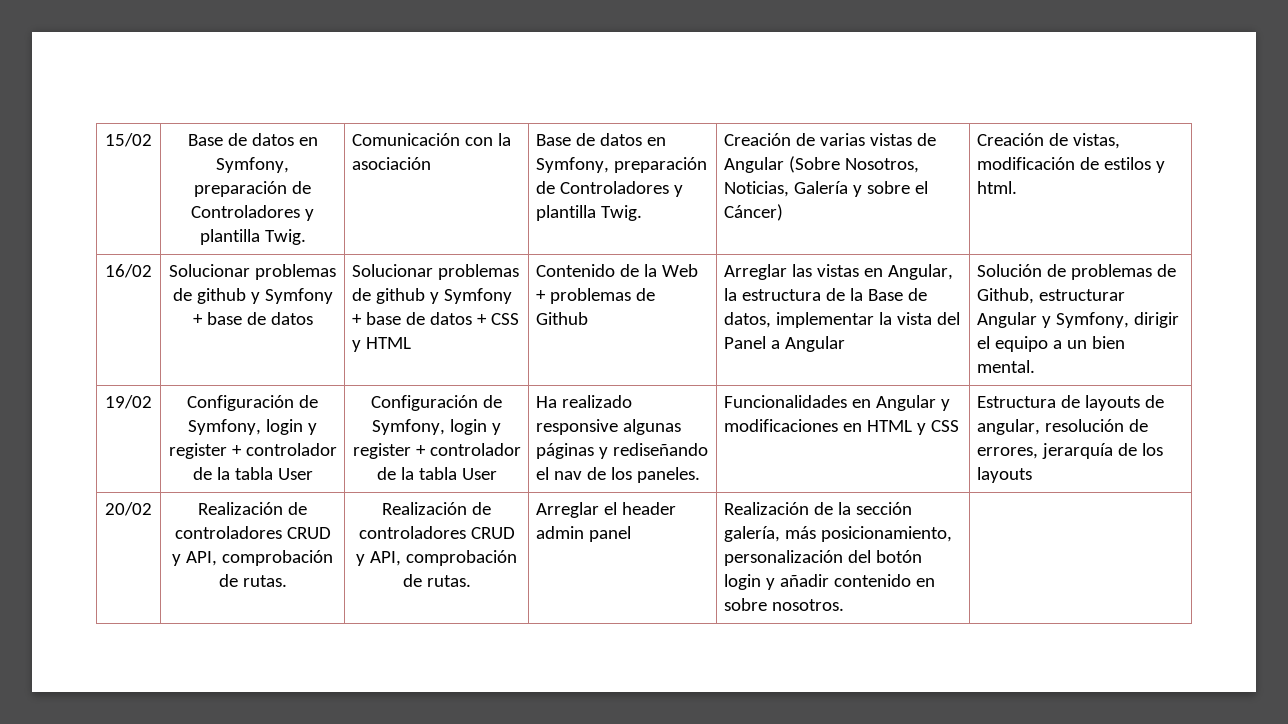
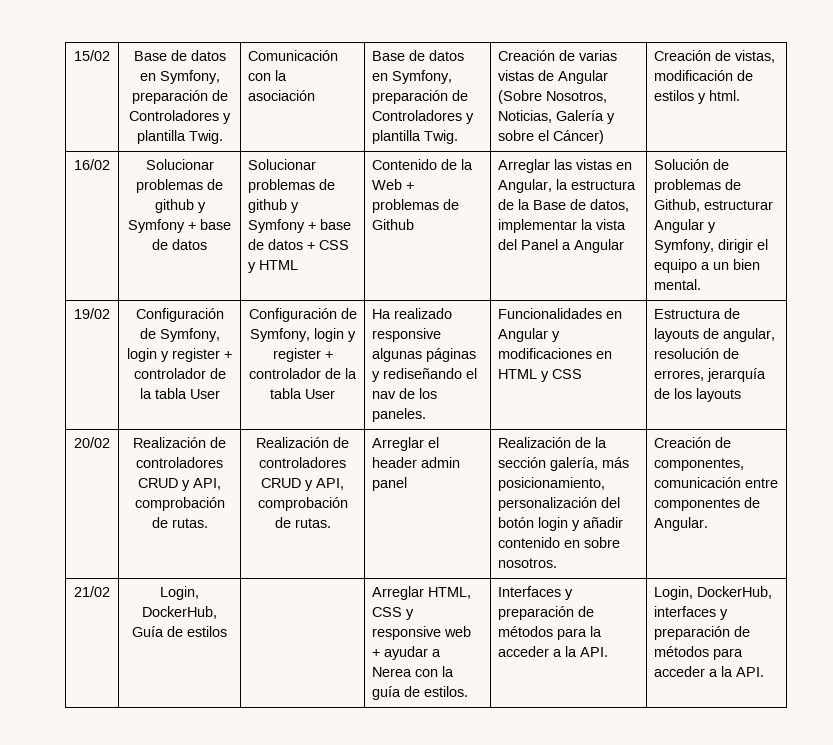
+ Creación de componentes, comunicación entre componentes de Angular.
+ 21/02 | Login, DockerHub, Guía de estilos | | Arreglar HTML, CSS y responsive web + ayudar a Nerea con la guía de estilos. | Interfaces y preparación de métodos para la acceder a la API. | Login, DockerHub, interfaces y preparación de métodos para acceder a la API.

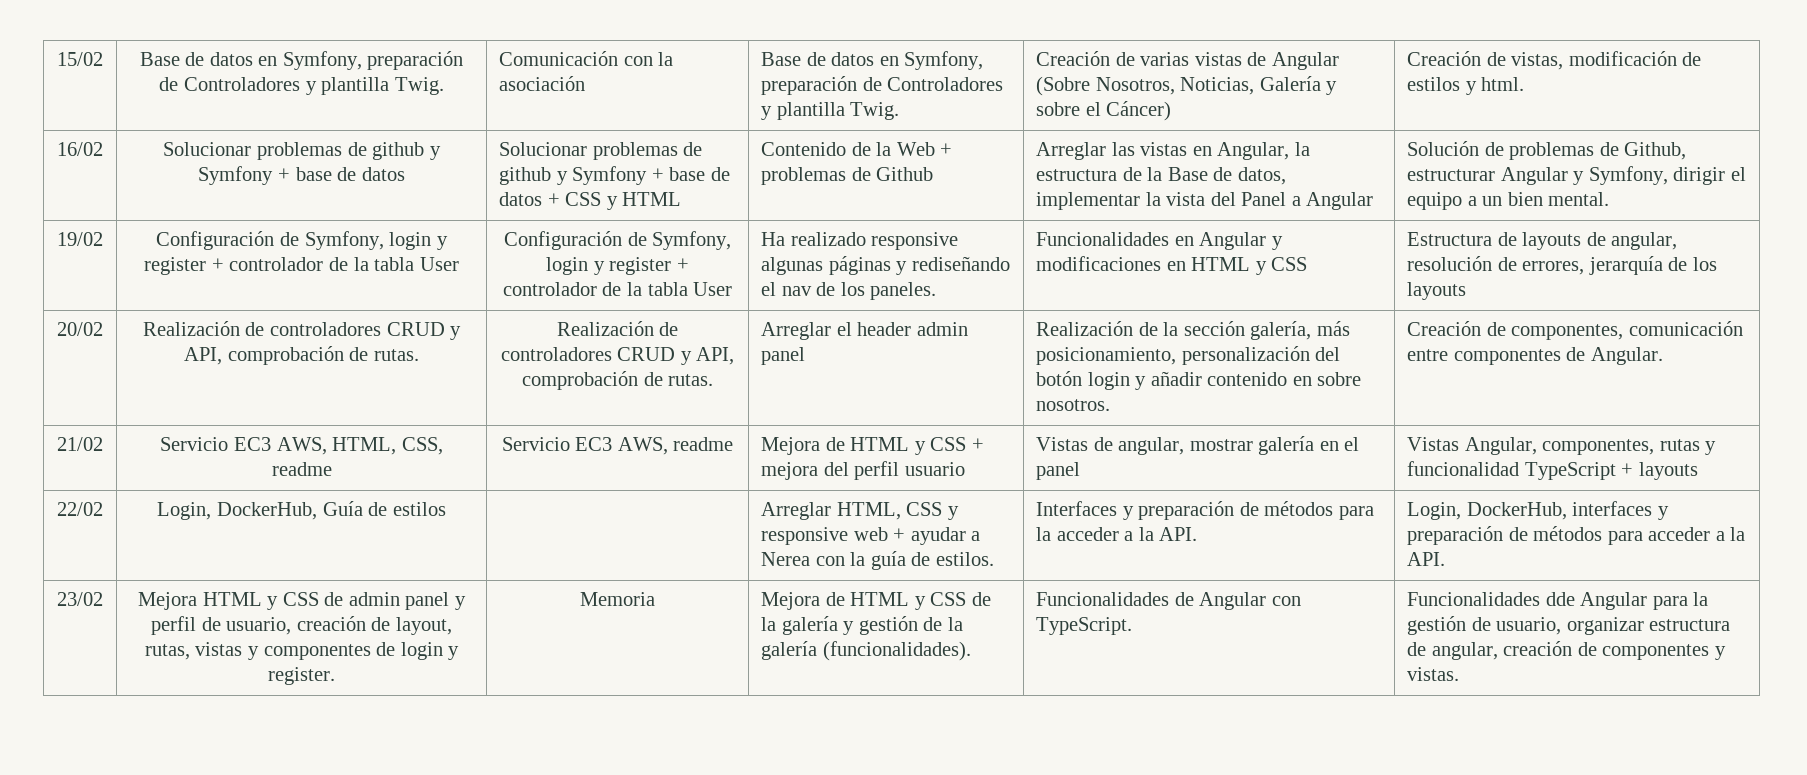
+ Servicio EC3 AWS, HTML, CSS, readme | Servicio EC3 AWS, readme | Mejora de HTML y CSS + mejora del perfil usuario | Vistas de angular, mostrar galería en el panel | Vistas Angular, componentes, rutas y funcionalidad TypeScript + layouts
+ 22/02
+ 23/02 | Mejora HTML y CSS de admin panel y perfil de usuario, creación de layout, rutas, vistas y componentes de login y register. | Memoria | Mejora de HTML y CSS de la galería y gestión de la galería (funcionalidades). | Funcionalidades de Angular con TypeScript. | Funcionalidades dde Angular para la gestión de usuario, organizar estructura de angular, creación de componentes y vistas.

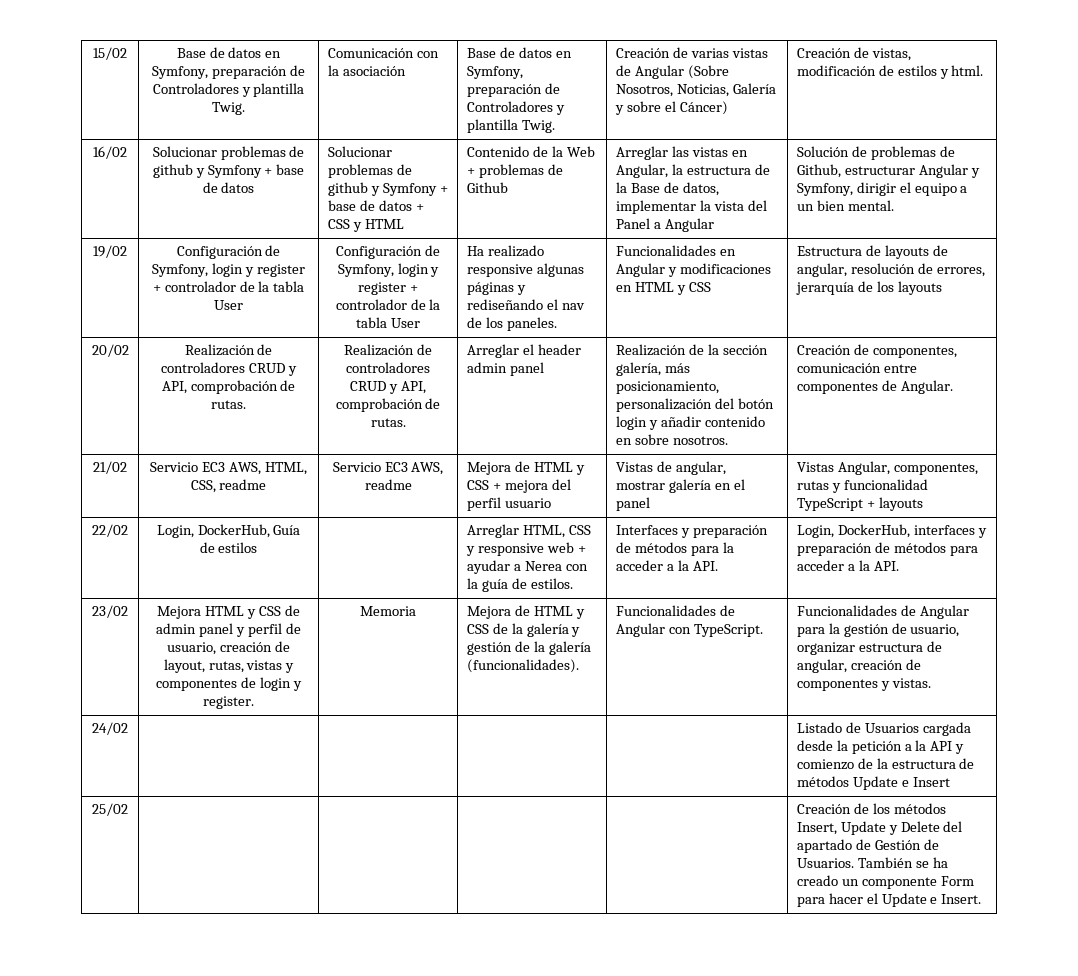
- Funcionalidades dde Angular para la gestión de usuario, organizar estructura de angular, creación de componentes y vistas.
+ Funcionalidades de Angular para la gestión de usuario, organizar estructura de angular, creación de componentes y vistas.
+ 24/02 | | | | | Listado de Usuarios cargada desde la petición a la API y comienzo de la estructura de métodos Update e Insert
+ 25/02 | | | | | Creación de los métodos Insert, Update y Delete del apartado de Gestión de Usuarios. También se ha creado un componente Form para hacer el Update e Insert.

